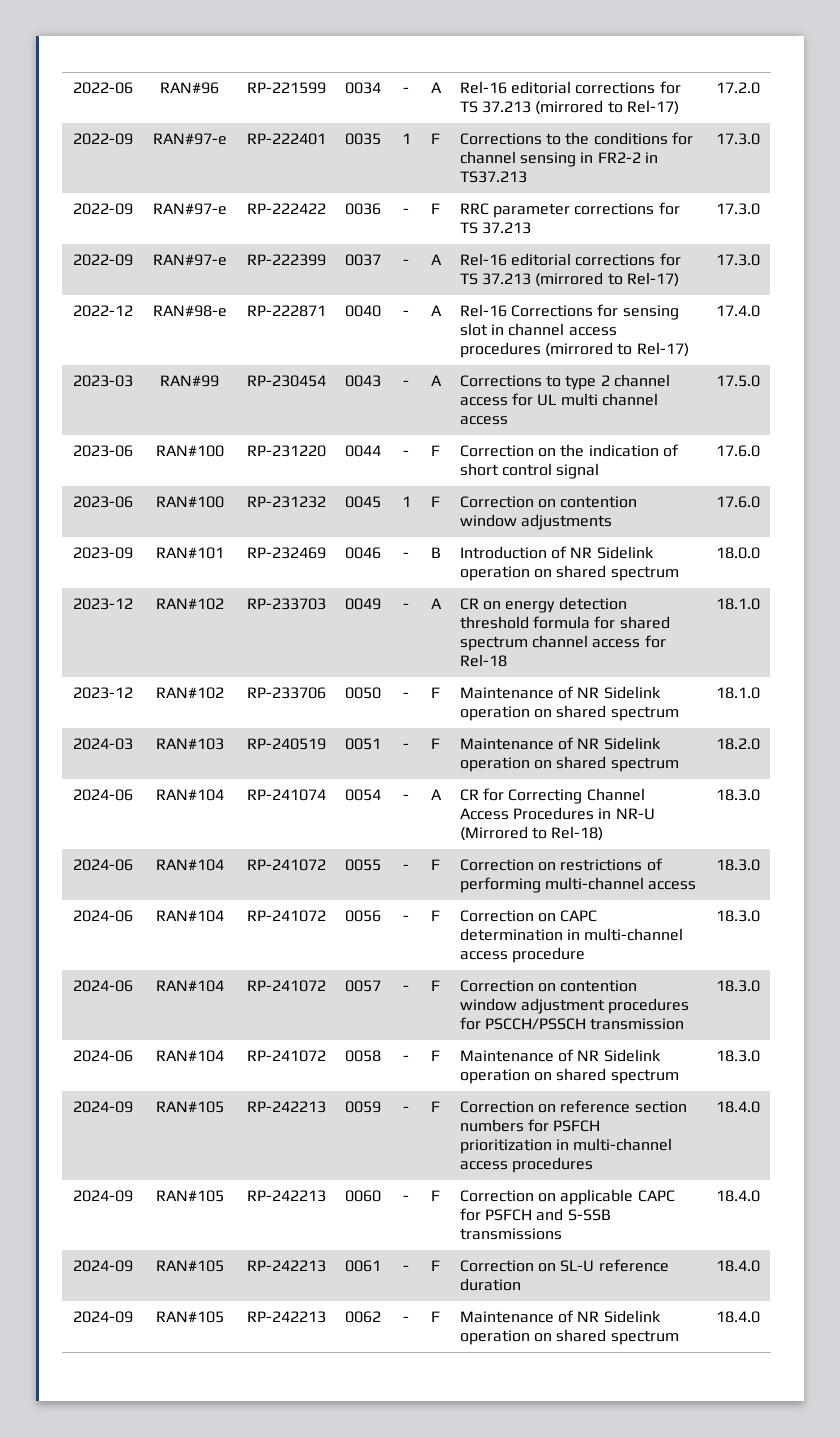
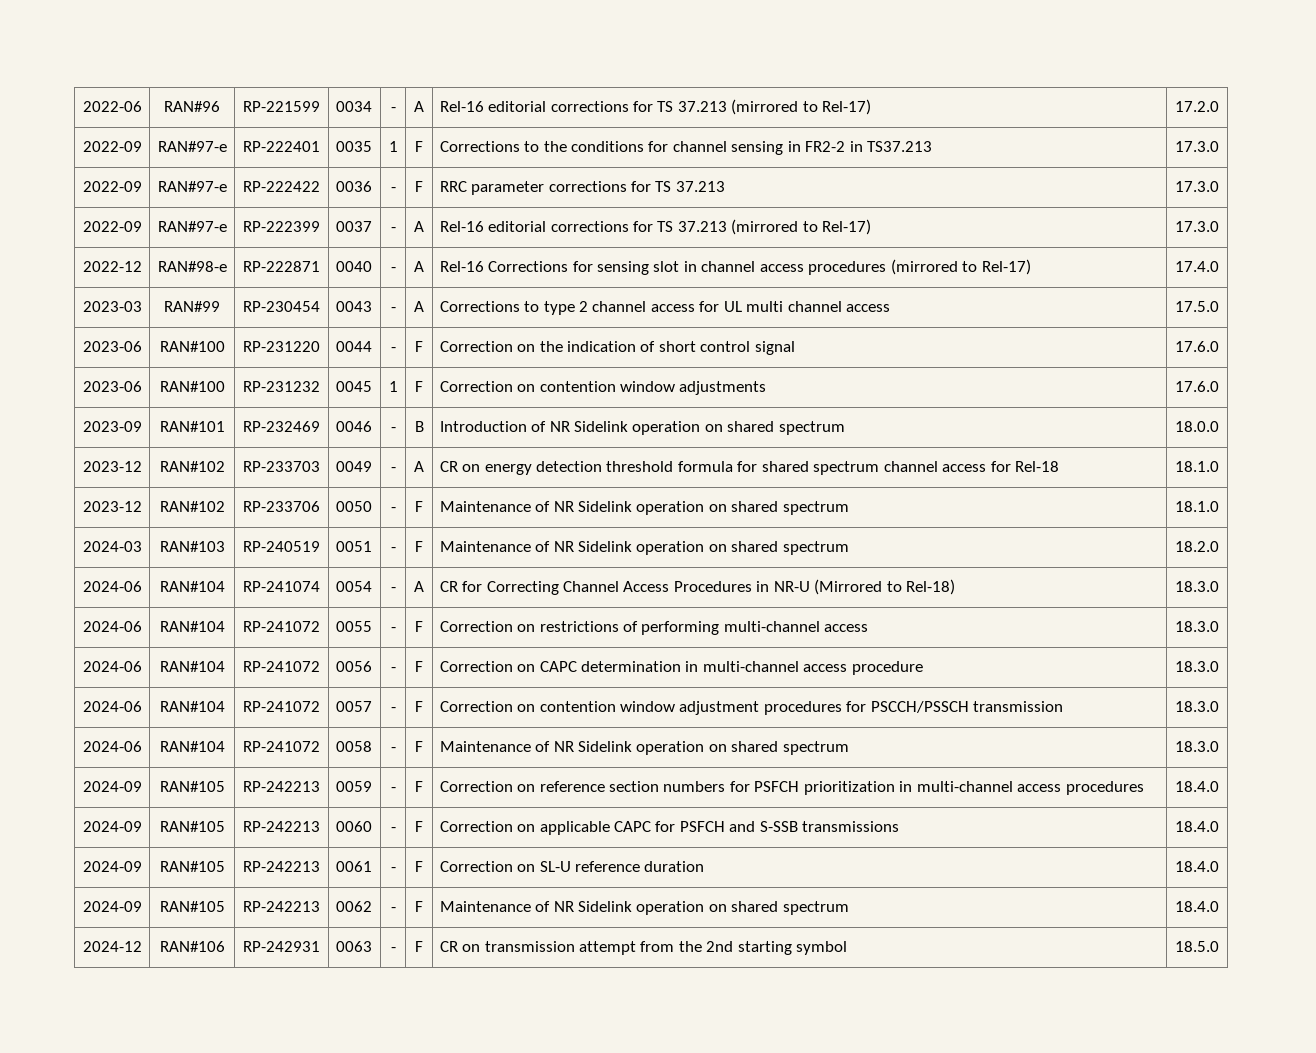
+ 2024-12 | RAN#106 | RP-242931 | 0063 | - | F | CR on transmission attempt from the 2nd starting symbol | 18.5.0

